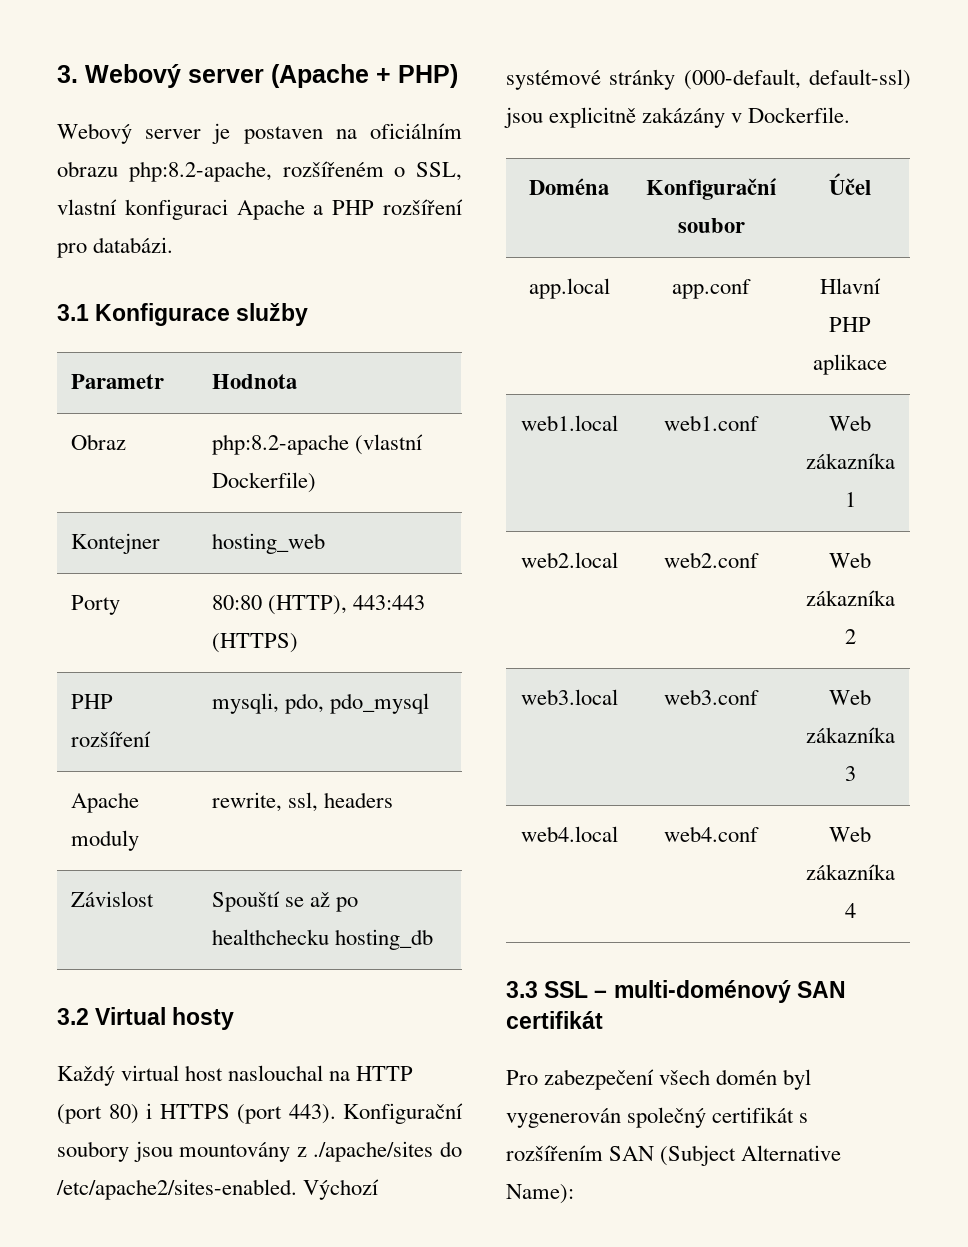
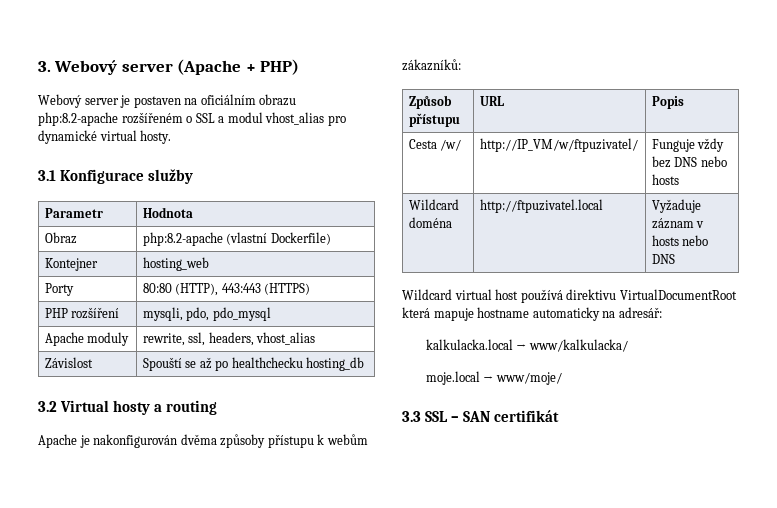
- Webový server je postaven na oficiálním obrazu php:8.2-apache, rozšířeném o SSL, vlastní konfiguraci Apache a PHP rozšíření pro databázi.
+ Webový server je postaven na oficiálním obrazu php:8.2-apache rozšířeném o SSL a modul vhost_alias pro dynamické virtual hosty.
- Apache moduly | rewrite, ssl, headers
+ Apache moduly | rewrite, ssl, headers, vhost_alias
- 3.2 Virtual hosty
- Každý virtual host naslouchal na HTTP (port 80) i HTTPS (port 443). Konfigurační soubory jsou mountovány z ./apache/sites do /etc/apache2/sites-enabled. Výchozí systémové stránky (000-default, default-ssl) jsou explicitně zakázány v Dockerfile.
- Doména | Konfigurační soubor | Účel
- app.local | app.conf | Hlavní PHP aplikace
- web1.local | web1.conf | Web zákazníka 1
- web2.local | web2.conf | Web zákazníka 2
- web3.local | web3.conf | Web zákazníka 3
- web4.local | web4.conf | Web zákazníka 4
+ 3.2 Virtual hosty a routing
+ Apache je nakonfigurován dvěma způsoby přístupu k webům zákazníků:
+ Způsob přístupu | URL | Popis
+ Cesta /w/ | http://IP_VM/w/ftpuzivatel/ | Funguje vždy bez DNS nebo hosts
+ Wildcard doména | http://ftpuzivatel.local | Vyžaduje záznam v hosts nebo DNS
+ Wildcard virtual host používá direktivu VirtualDocumentRoot která mapuje hostname automaticky na adresář:
+ kalkulacka.local → www/kalkulacka/
+ moje.local → www/moje/
- 3.3 SSL – multi-doménový SAN certifikát
+ 3.3 SSL – SAN certifikát
- Pro zabezpečení všech domén byl vygenerován společný certifikát s rozšířením SAN (Subject Alternative Name):

